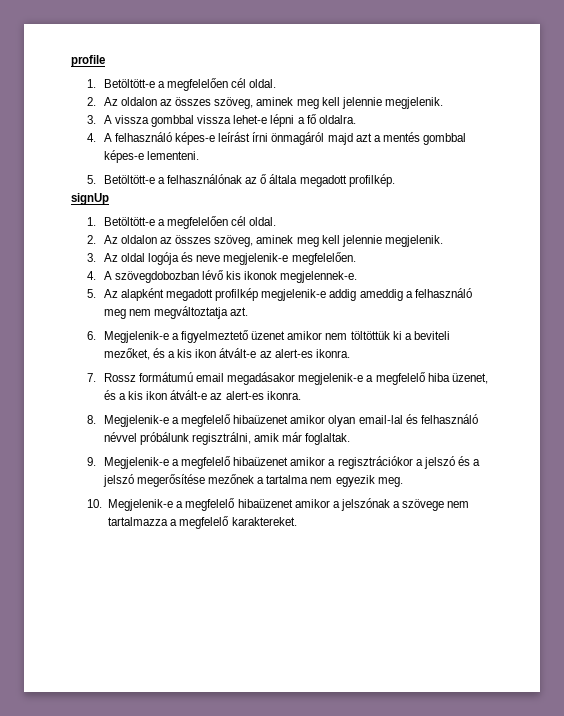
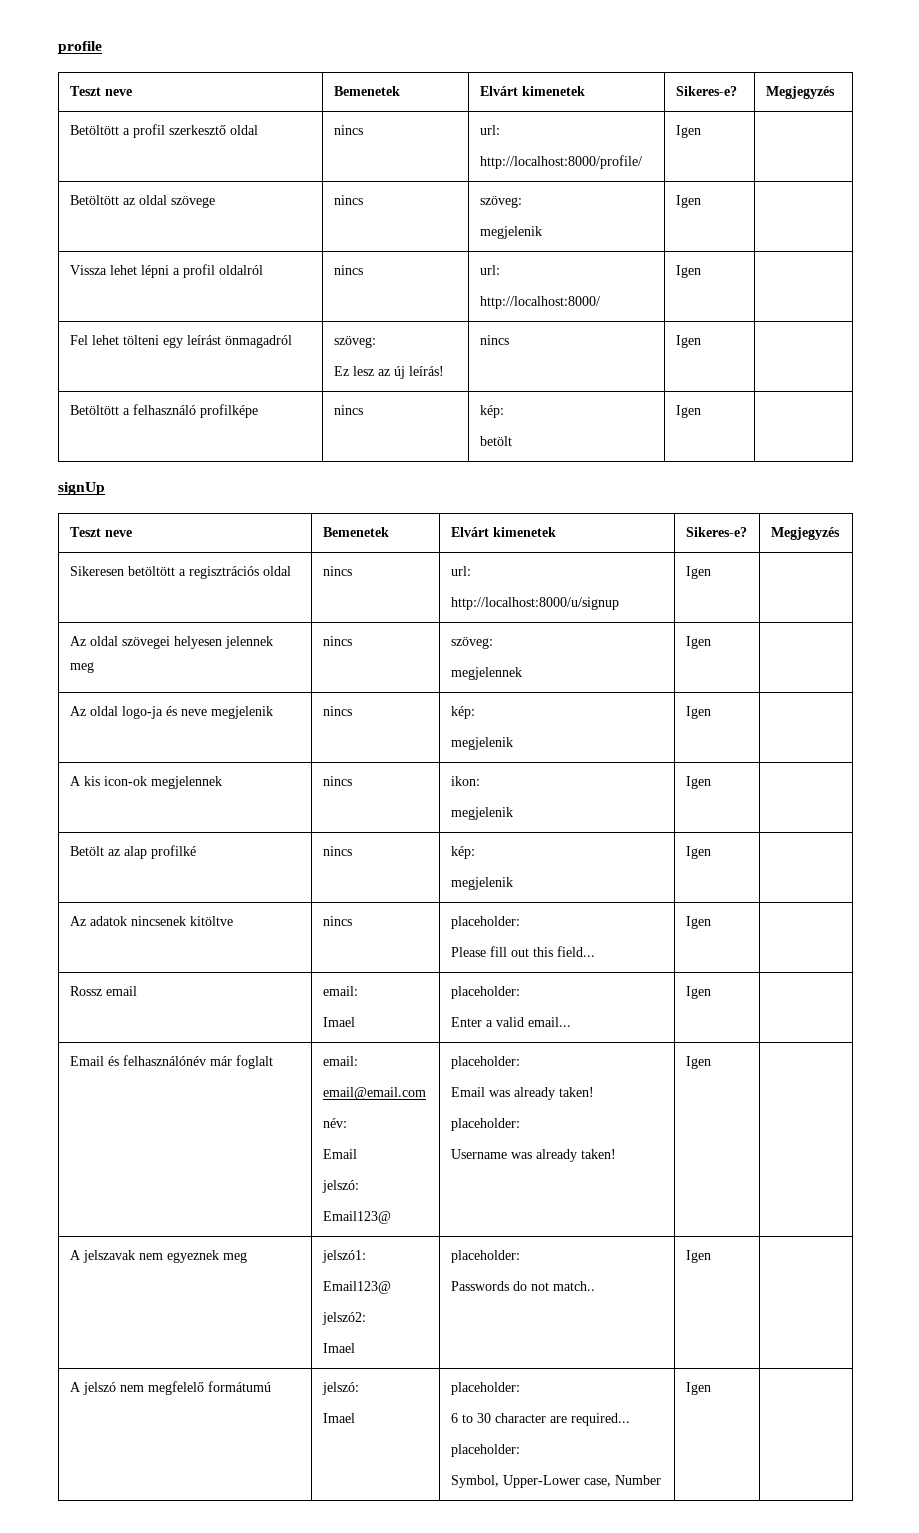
  profile
- 1. Betöltött-e a megfelelően cél oldal.
- 2. Az oldalon az összes szöveg, aminek meg kell jelennie megjelenik.
- 3. A vissza gombbal vissza lehet-e lépni a fő oldalra.
- 4. A felhasználó képes-e leírást írni önmagáról majd azt a mentés gombbal képes-e lementeni.
- 5. Betöltött-e a felhasználónak az ő általa megadott profilkép.
+ Teszt neve | Bemenetek | Elvárt kimenetek | Sikeres-e? | Megjegyzés
+ Betöltött a profil szerkesztő oldal | nincs | url:
+ http://localhost:8000/profile/ | Igen |
+ Betöltött az oldal szövege | nincs | szöveg:
+ megjelenik | Igen |
+ Vissza lehet lépni a profil oldalról | nincs | url:
+ http://localhost:8000/ | Igen |
+ Fel lehet tölteni egy leírást önmagadról | szöveg:
+ Ez lesz az új leírás! | nincs | Igen |
+ Betöltött a felhasználó profilképe | nincs | kép:
+ betölt | Igen |
  signUp
- 1. Betöltött-e a megfelelően cél oldal.
- 2. Az oldalon az összes szöveg, aminek meg kell jelennie megjelenik.
- 3. Az oldal logója és neve megjelenik-e megfelelően.
- 4. A szövegdobozban lévő kis ikonok megjelennek-e.
- 5. Az alapként megadott profilkép megjelenik-e addig ameddig a felhasználó meg nem megváltoztatja azt.
- 6. Megjelenik-e a figyelmeztető üzenet amikor nem töltöttük ki a beviteli mezőket, és a kis ikon átvált-e az alert-es ikonra.
- 7. Rossz formátumú email megadásakor megjelenik-e a megfelelő hiba üzenet, és a kis ikon átvált-e az alert-es ikonra.
- 8. Megjelenik-e a megfelelő hibaüzenet amikor olyan email-lal és felhasználó névvel próbálunk regisztrálni, amik már foglaltak.
- 9. Megjelenik-e a megfelelő hibaüzenet amikor a regisztrációkor a jelszó és a jelszó megerősítése mezőnek a tartalma nem egyezik meg.
- 10. Megjelenik-e a megfelelő hibaüzenet amikor a jelszónak a szövege nem tartalmazza a megfelelő karaktereket.
+ Teszt neve | Bemenetek | Elvárt kimenetek | Sikeres-e? | Megjegyzés
+ Sikeresen betöltött a regisztrációs oldal | nincs | url:
+ http://localhost:8000/u/signup | Igen |
+ Az oldal szövegei helyesen jelennek meg | nincs | szöveg:
+ megjelennek | Igen |
+ Az oldal logo-ja és neve megjelenik | nincs | kép:
+ megjelenik | Igen |
+ A kis icon-ok megjelennek | nincs | ikon:
+ megjelenik | Igen |
+ Betölt az alap profilké | nincs | kép:
+ megjelenik | Igen |
+ Az adatok nincsenek kitöltve | nincs | placeholder:
+ Please fill out this field... | Igen |
+ Rossz email | email:
+ Imael | placeholder:
+ Enter a valid email... | Igen |
+ Email és felhasználónév már foglalt | email:
+ email@email.com
+ név:
+ Email
+ jelszó:
+ Email123@ | placeholder:
+ Email was already taken!
+ placeholder:
+ Username was already taken! | Igen |
+ A jelszavak nem egyeznek meg | jelszó1:
+ Email123@
+ jelszó2:
+ Imael | placeholder:
+ Passwords do not match.. | Igen |
+ A jelszó nem megfelelő formátumú | jelszó:
+ Imael | placeholder:
+ 6 to 30 character are required...
+ placeholder:
+ Symbol, Upper-Lower case, Number | Igen |

